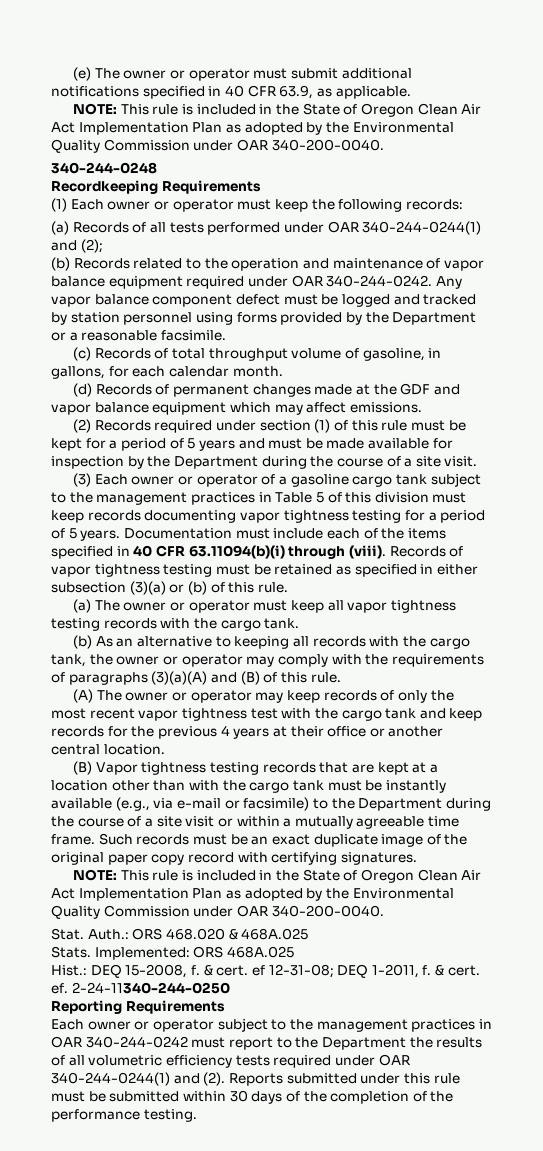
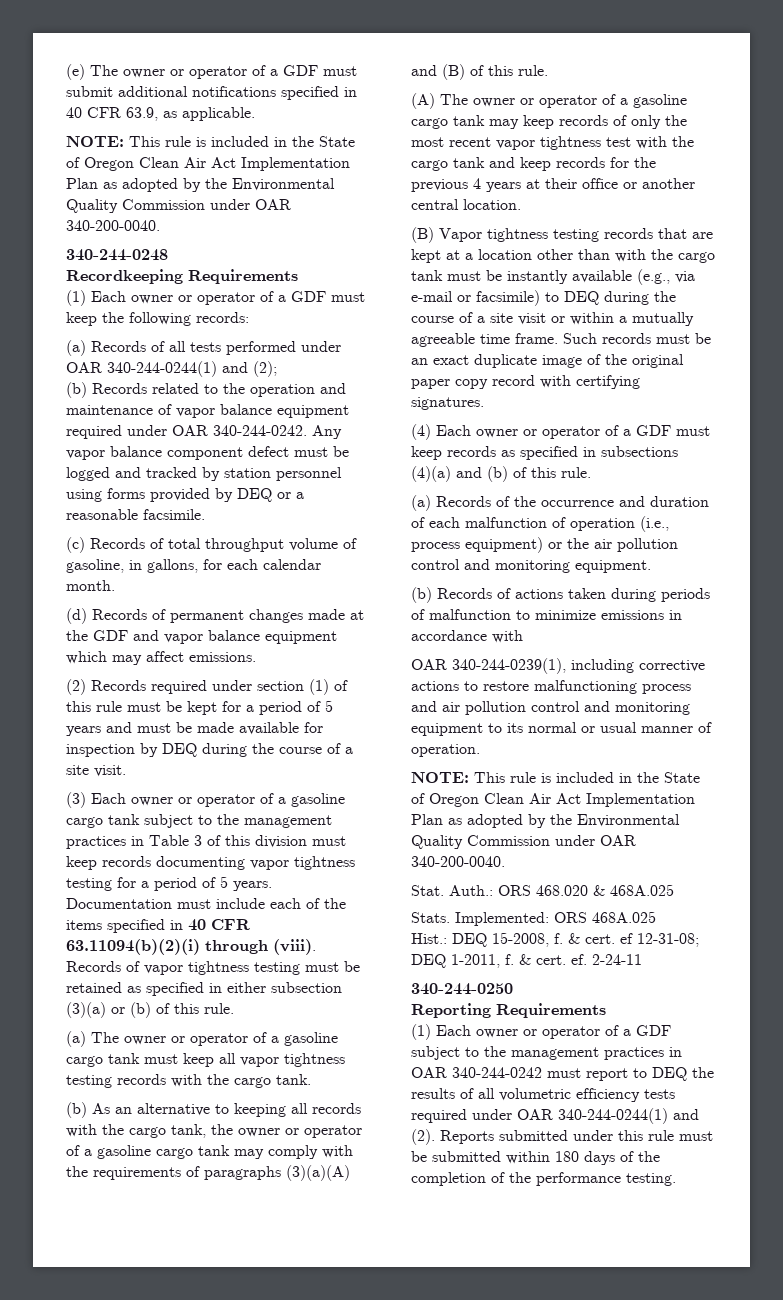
- (e) The owner or operator must submit additional notifications specified in 40 CFR 63.9, as applicable.
+ (e) The owner or operator of a GDF must submit additional notifications specified in 40 CFR 63.9, as applicable.
- (1) Each owner or operator must keep the following records:
+ (1) Each owner or operator of a GDF must keep the following records:
- Any vapor balance component defect must be logged and tracked by station personnel using forms provided by the Department or a reasonable facsimile.
+ Any vapor balance component defect must be logged and tracked by station personnel using forms provided by DEQ or a reasonable facsimile.
- (2) Records required under section (1) of this rule must be kept for a period of 5 years and must be made available for inspection by the Department during the course of a site visit.
+ (2) Records required under section (1) of this rule must be kept for a period of 5 years and must be made available for inspection by DEQ during the course of a site visit.
- (3) Each owner or operator of a gasoline cargo tank subject to the management practices in Table 5 of this division must keep records documenting vapor tightness testing for a period of 5 years.
+ (3) Each owner or operator of a gasoline cargo tank subject to the management practices in Table 3 of this division must keep records documenting vapor tightness testing for a period of 5 years.
- Documentation must include each of the items specified in 40 CFR 63.11094(b)(i) through (viii).
+ Documentation must include each of the items specified in 40 CFR 63.11094(b)(2)(i) through (viii).
- (a) The owner or operator must keep all vapor tightness testing records with the cargo tank.
+ (a) The owner or operator of a gasoline cargo tank must keep all vapor tightness testing records with the cargo tank.
- (b) As an alternative to keeping all records with the cargo tank, the owner or operator may comply with the requirements of paragraphs (3)(a)(A) and (B) of this rule.
+ (b) As an alternative to keeping all records with the cargo tank, the owner or operator of a gasoline cargo tank may comply with the requirements of paragraphs (3)(a)(A) and (B) of this rule.
- (A) The owner or operator may keep records of only the most recent vapor tightness test with the cargo tank and keep records for the previous 4 years at their office or another central location.
+ (A) The owner or operator of a gasoline cargo tank may keep records of only the most recent vapor tightness test with the cargo tank and keep records for the previous 4 years at their office or another central location.
- (B) Vapor tightness testing records that are kept at a location other than with the cargo tank must be instantly available (e.g., via e-mail or facsimile) to the Department during the course of a site visit or within a mutually agreeable time frame.
+ (B) Vapor tightness testing records that are kept at a location other than with the cargo tank must be instantly available (e.g., via e-mail or facsimile) to DEQ during the course of a site visit or within a mutually agreeable time frame.
+ (4) Each owner or operator of a GDF must keep records as specified in subsections (4)(a) and (b) of this rule.
+ (a) Records of the occurrence and duration of each malfunction of operation (i.e., process equipment) or the air pollution control and monitoring equipment.
+ (b) Records of actions taken during periods of malfunction to minimize emissions in accordance with
+ OAR 340-244-0239(1), including corrective actions to restore malfunctioning process and air pollution control and monitoring equipment to its normal or usual manner of operation.
- 2-24-11340-244-0250
+ 2-24-11
+ 340-244-0250
- Each owner or operator subject to the management practices in OAR 340-244-0242 must report to the Department the results of all volumetric efficiency tests required under OAR 340-244-0244(1) and (2).
+ (1) Each owner or operator of a GDF subject to the management practices in OAR 340-244-0242 must report to DEQ the results of all volumetric efficiency tests required under OAR 340-244-0244(1) and (2).
- Reports submitted under this rule must be submitted within 30 days of the completion of the performance testing.
+ Reports submitted under this rule must be submitted within 180 days of the completion of the performance testing.

